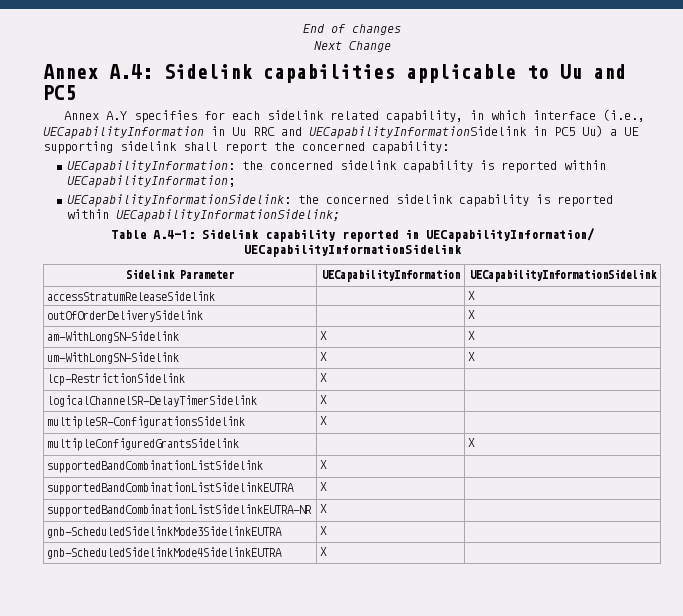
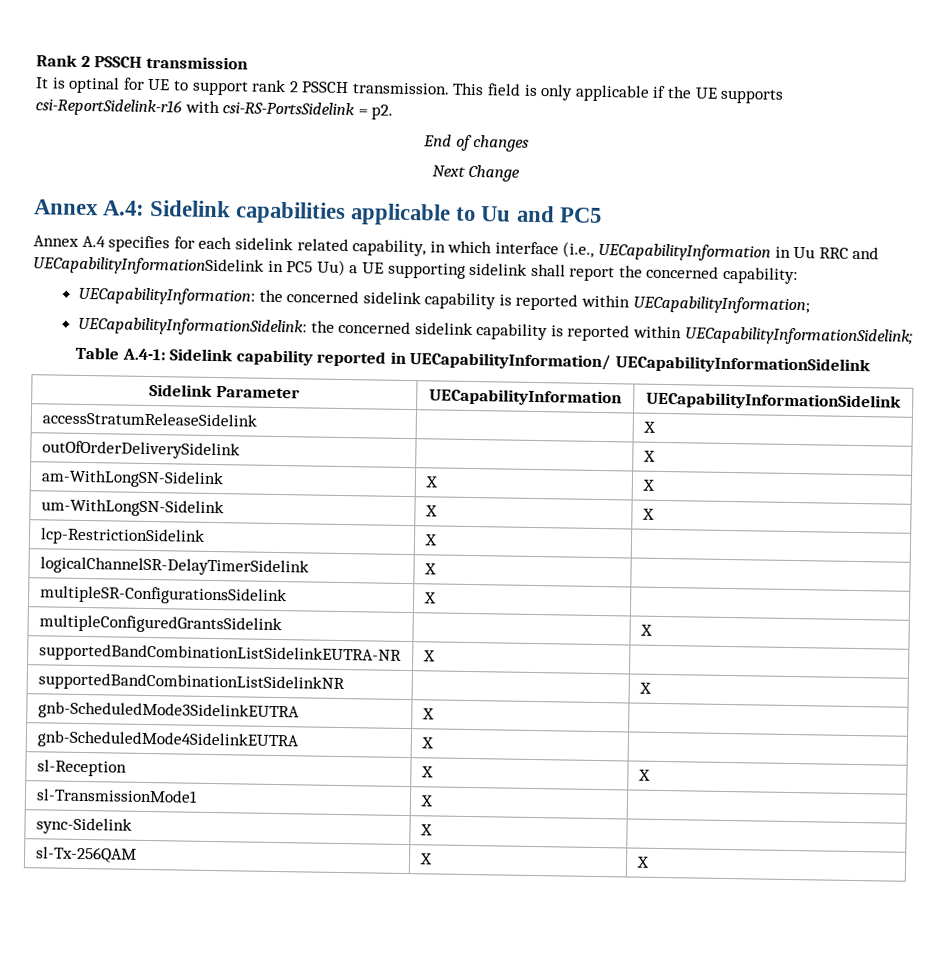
+ Rank 2 PSSCH transmission
+ It is optinal for UE to support rank 2 PSSCH transmission. This field is only applicable if the UE supports csi-ReportSidelink-r16 with csi-RS-PortsSidelink = p2.
- Annex A.Y specifies for each sidelink related capability, in which interface (i.e., UECapabilityInformation in Uu RRC and UECapabilityInformationSidelink in PC5 Uu) a UE supporting sidelink shall report the concerned capability:
+ Annex A.4 specifies for each sidelink related capability, in which interface (i.e., UECapabilityInformation in Uu RRC and UECapabilityInformationSidelink in PC5 Uu) a UE supporting sidelink shall report the concerned capability:
- supportedBandCombinationListSidelink | X |
- supportedBandCombinationListSidelinkEUTRA | X |
- gnb-ScheduledSidelinkMode3SidelinkEUTRA | X |
- gnb-ScheduledSidelinkMode4SidelinkEUTRA | X |
+ supportedBandCombinationListSidelinkNR | | X
+ gnb-ScheduledMode3SidelinkEUTRA | X |
+ gnb-ScheduledMode4SidelinkEUTRA | X |
+ sl-Reception | X | X
+ sl-TransmissionMode1 | X |
+ sync-Sidelink | X |
+ sl-Tx-256QAM | X | X

